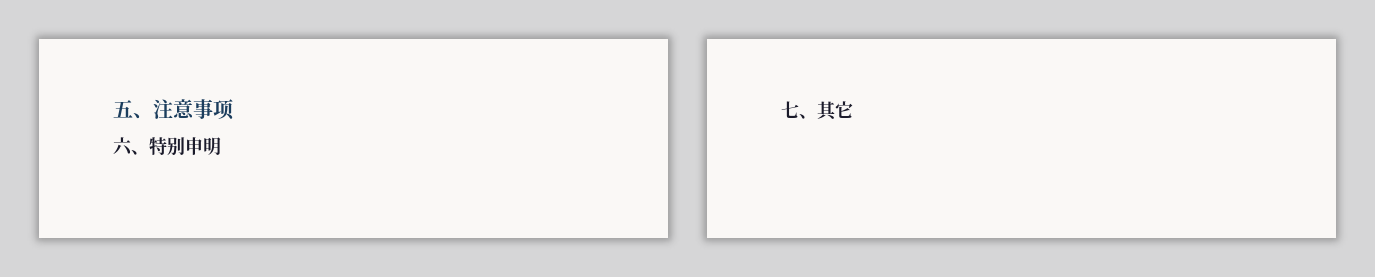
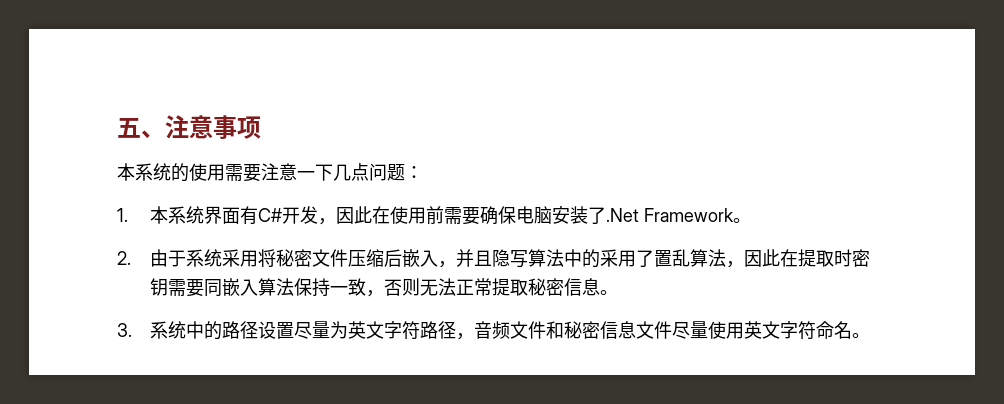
- 六、特别申明
- 七、其它
+ 本系统的使用需要注意一下几点问题：
+ 1.本系统界面有C#开发，因此在使用前需要确保电脑安装了.Net Framework。
+ 2.由于系统采用将秘密文件压缩后嵌入，并且隐写算法中的采用了置乱算法，因此在提取时密钥需要同嵌入算法保持一致，否则无法正常提取秘密信息。
+ 3.系统中的路径设置尽量为英文字符路径，音频文件和秘密信息文件尽量使用英文字符命名。

